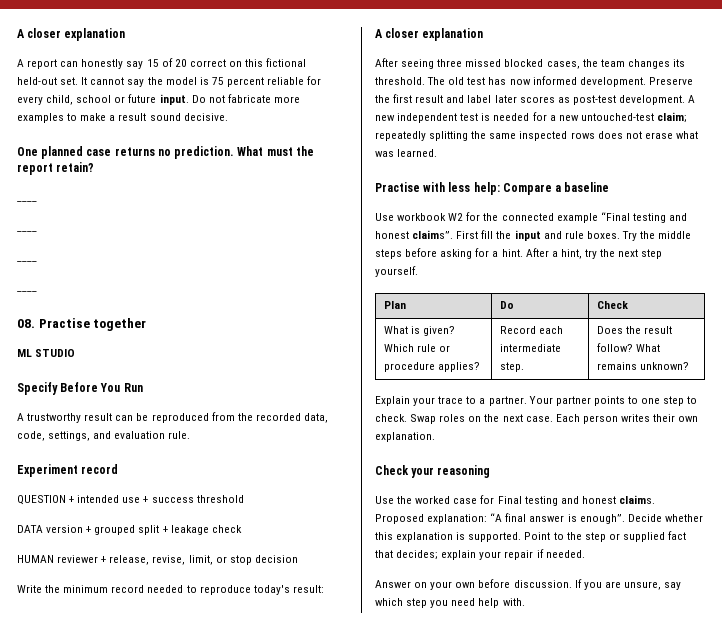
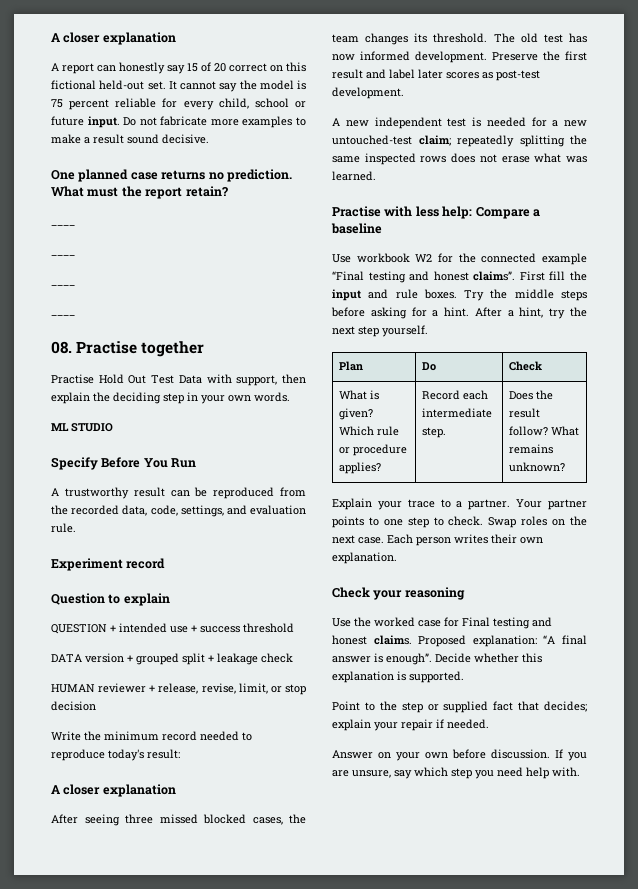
+ Practise Hold Out Test Data with support, then explain the deciding step in your own words.
+ Question to explain
- Preserve the first result and label later scores as post-test development. A new independent test is needed for a new untouched-test claim; repeatedly splitting the same inspected rows does not erase what was learned.
+ Preserve the first result and label later scores as post-test development.
+ A new independent test is needed for a new untouched-test claim; repeatedly splitting the same inspected rows does not erase what was learned.
- Decide whether this explanation is supported. Point to the step or supplied fact that decides; explain your repair if needed.
+ Decide whether this explanation is supported.
+ Point to the step or supplied fact that decides; explain your repair if needed.

